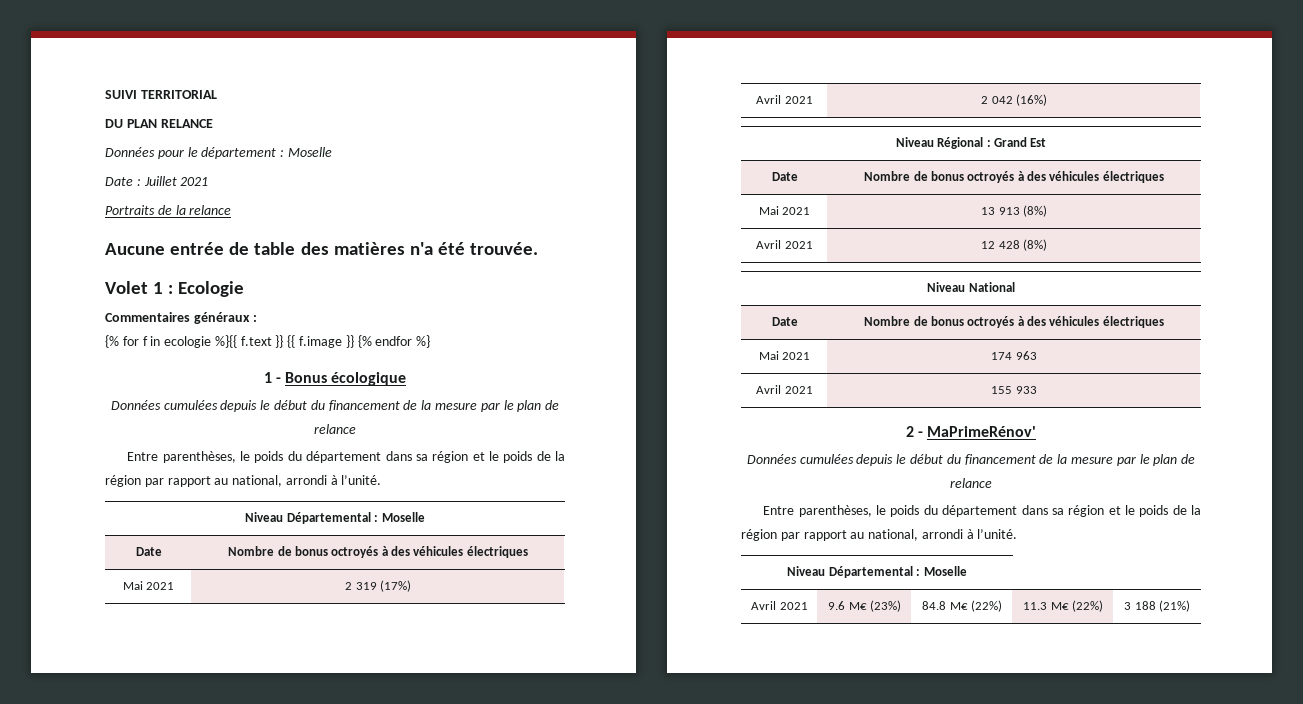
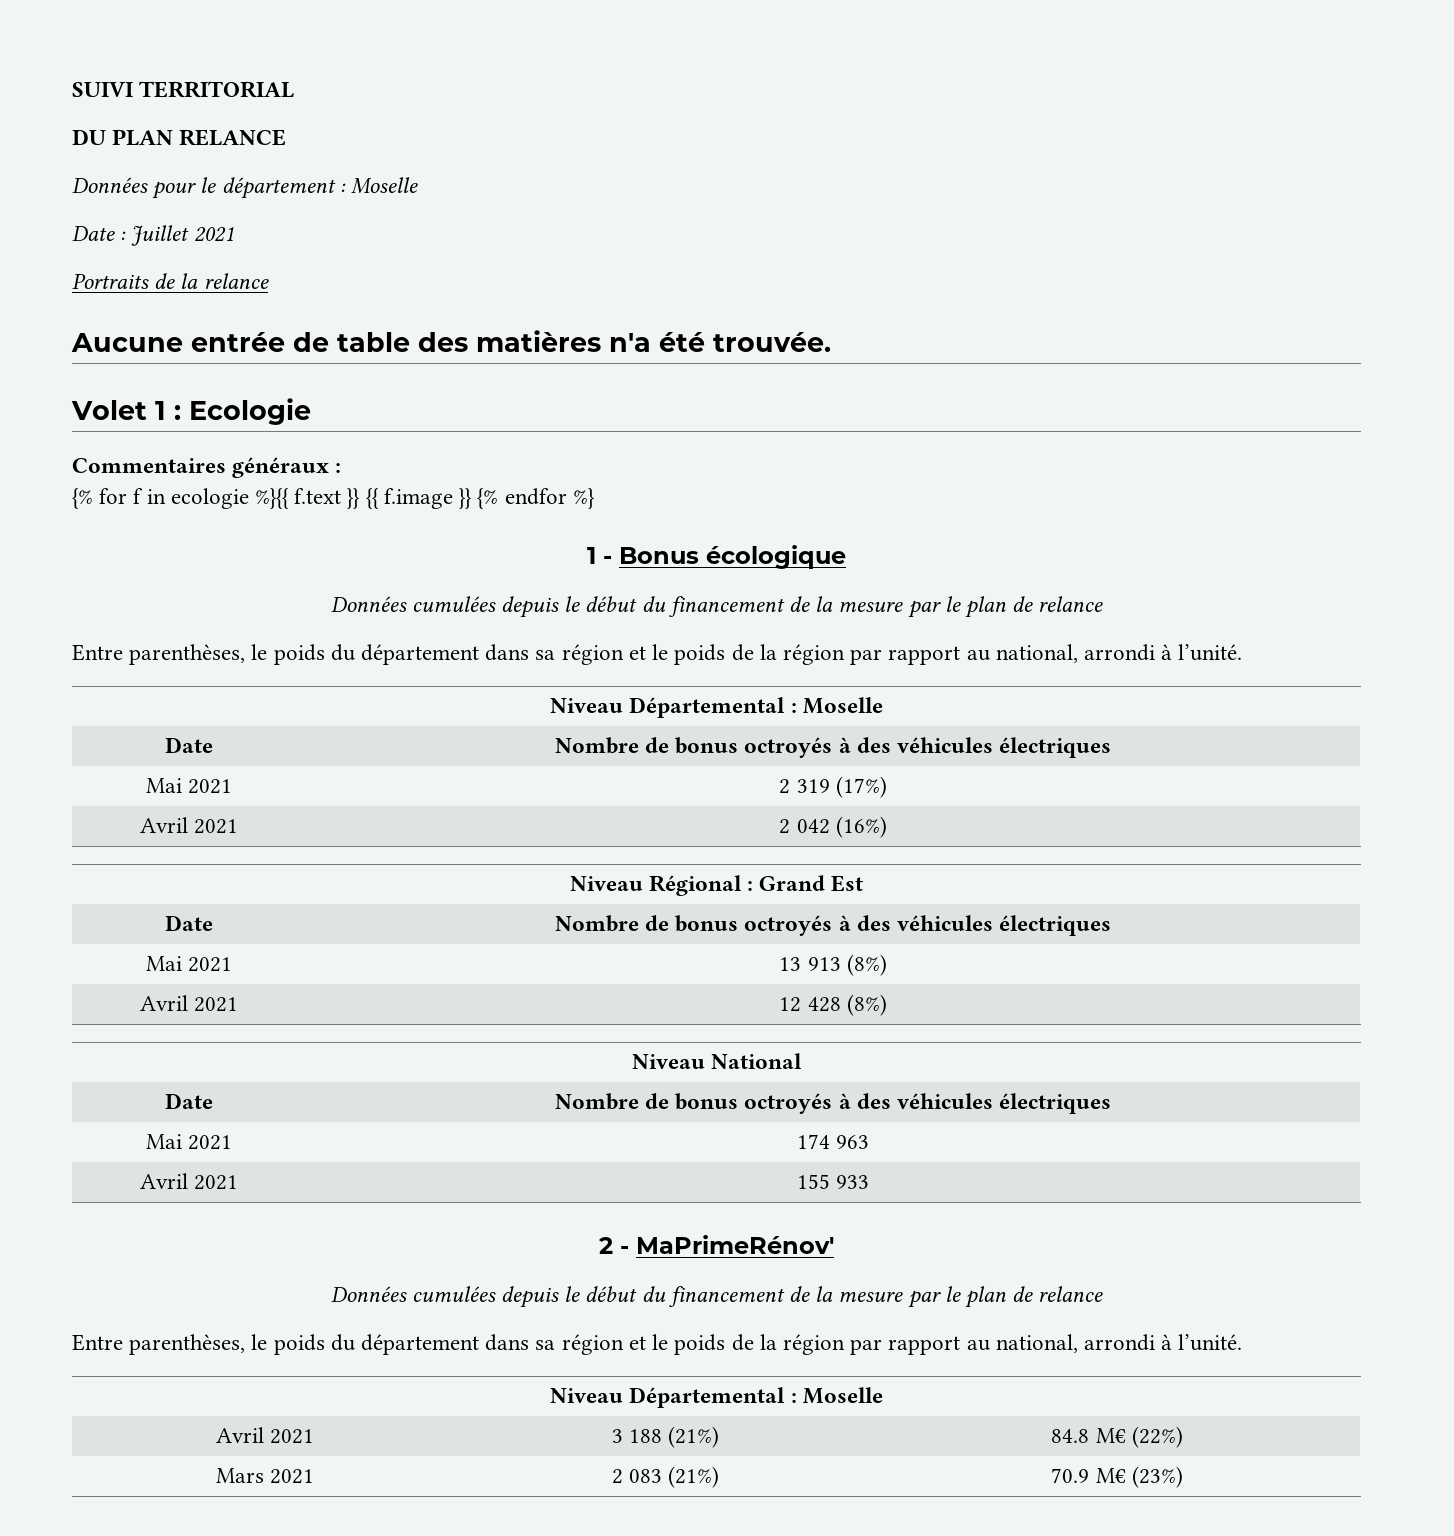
- Avril 2021 | 9.6 M€ (23%) | 84.8 M€ (22%) | 11.3 M€ (22%) | 3 188 (21%)
+ Avril 2021 | 3 188 (21%) | 84.8 M€ (22%)
+ Mars 2021 | 2 083 (21%) | 70.9 M€ (23%)

